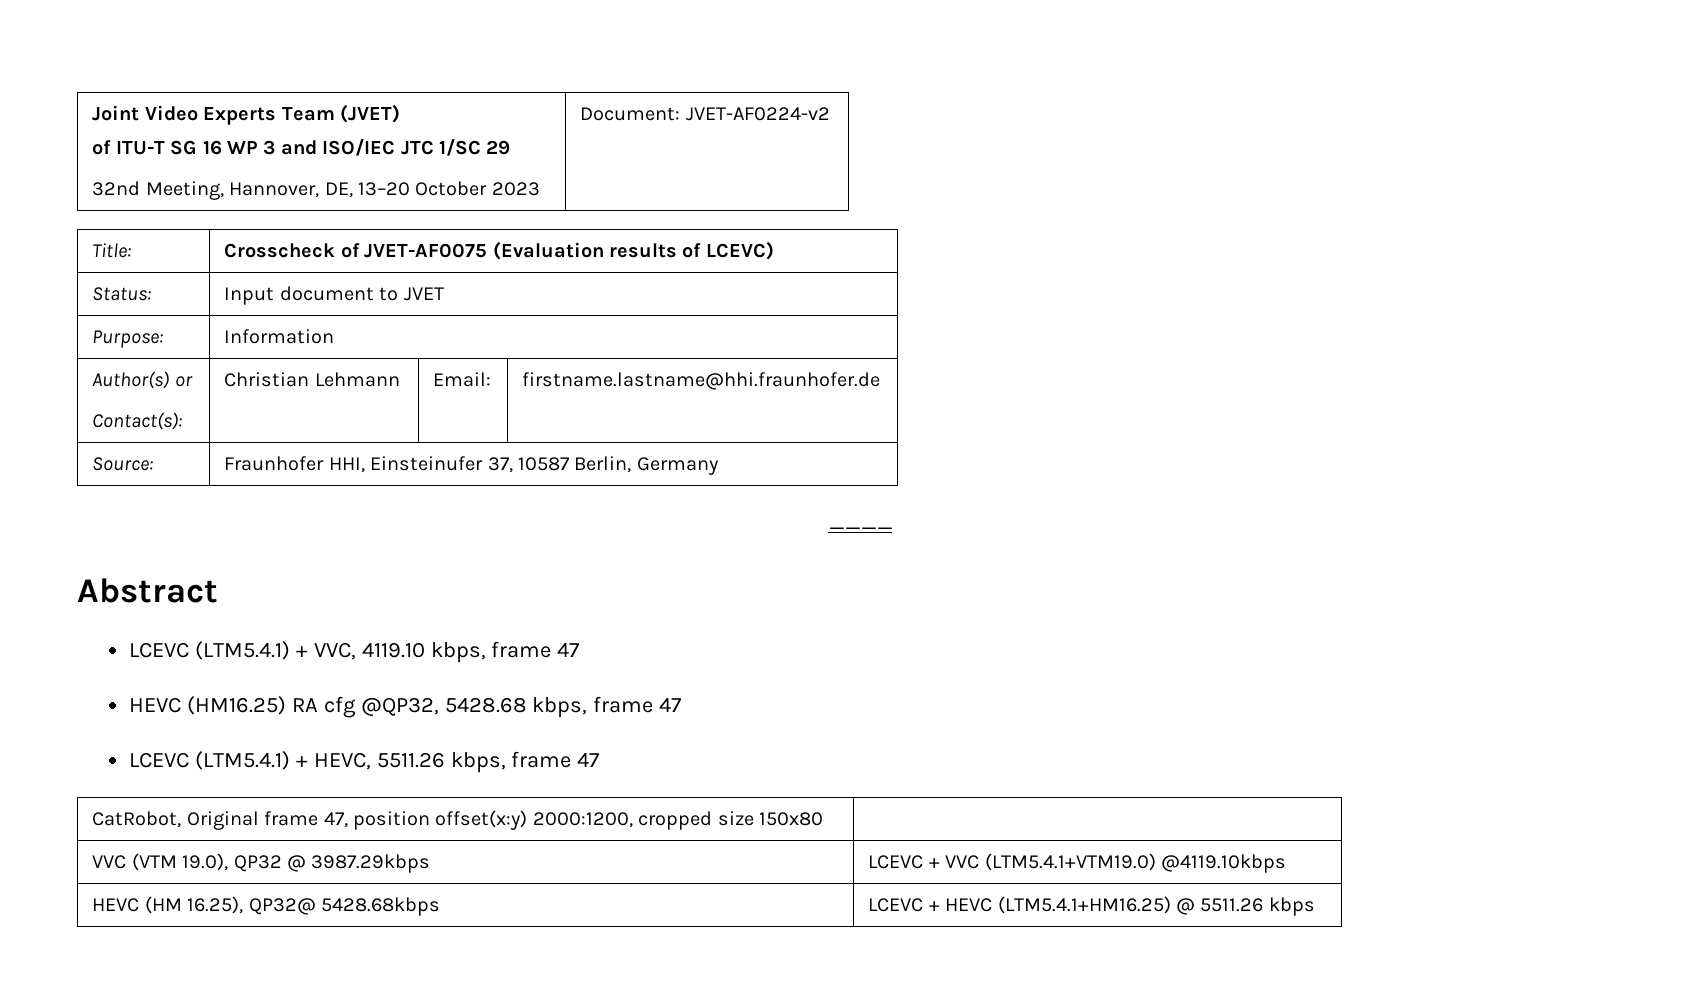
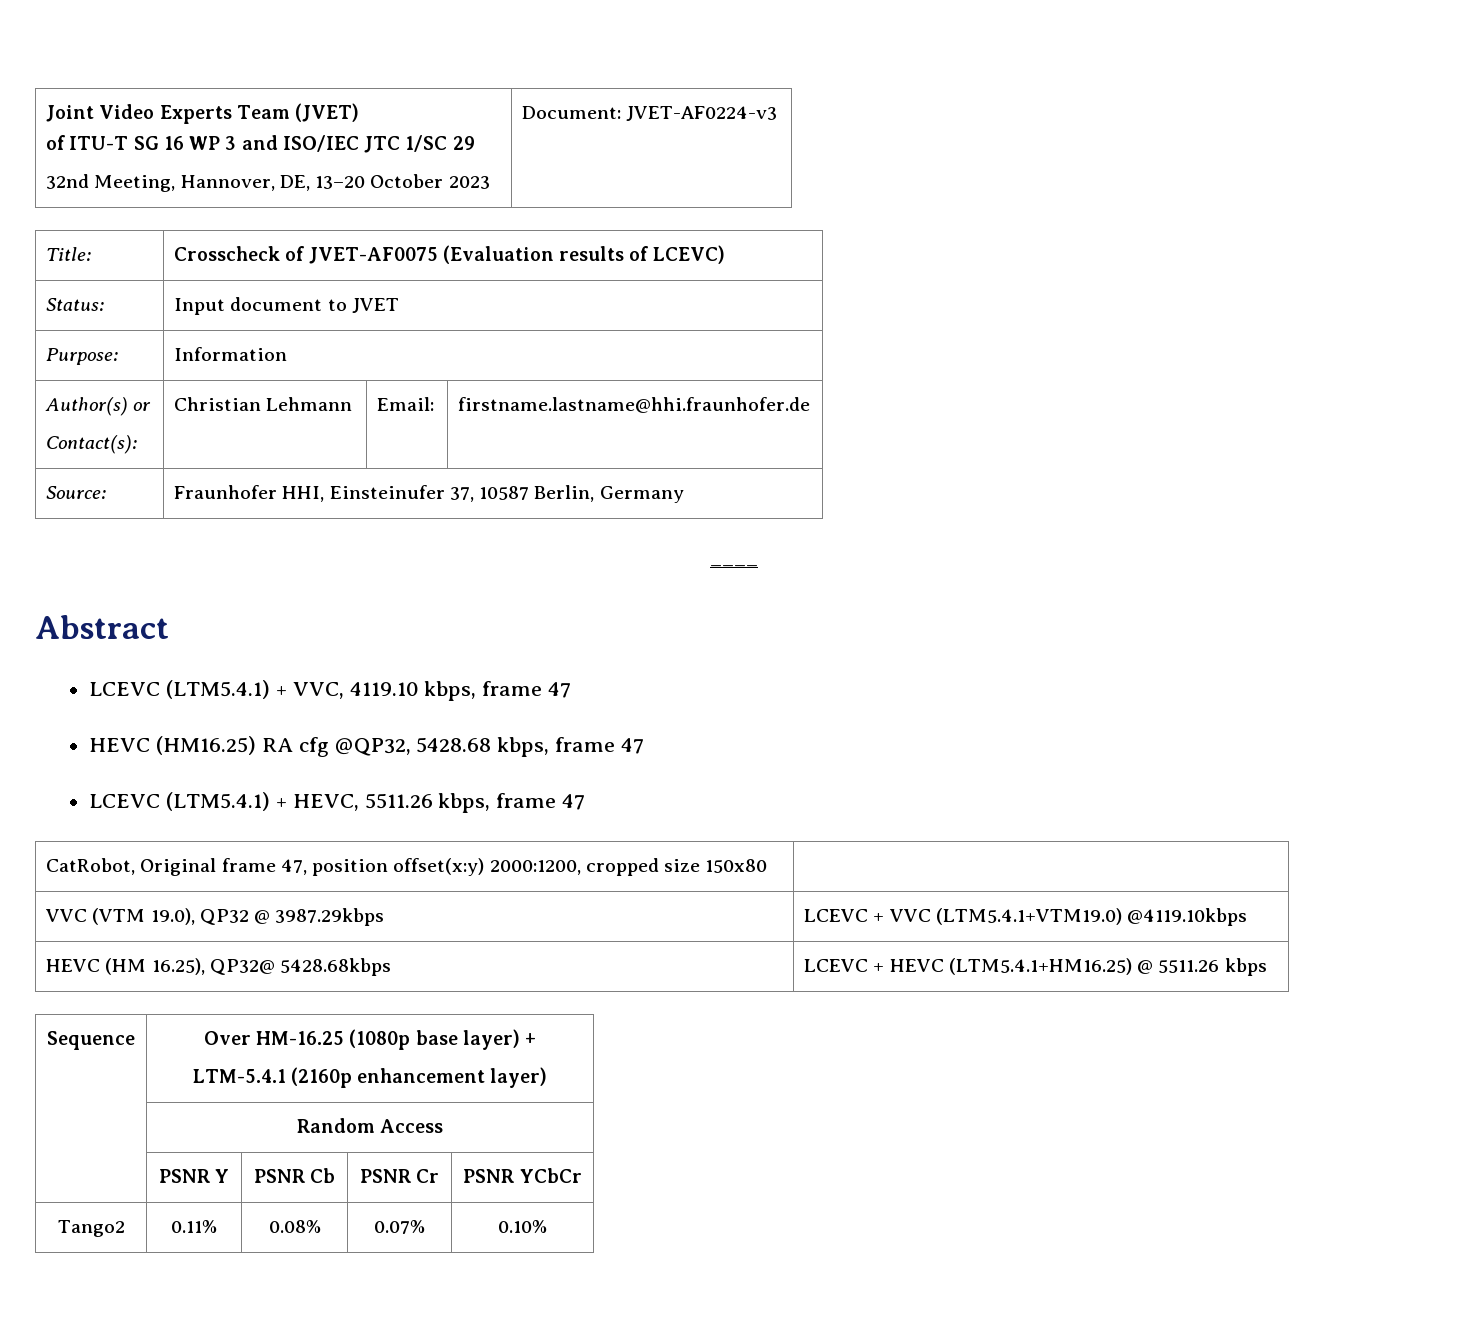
  Joint Video Experts Team (JVET)
  of ITU-T SG 16 WP 3 and ISO/IEC JTC 1/SC 29
- 32nd Meeting, Hannover, DE, 13–20 October 2023 | Document: JVET-AF0224-v2
+ 32nd Meeting, Hannover, DE, 13–20 October 2023 | Document: JVET-AF0224-v3
+ Sequence | Over HM-16.25 (1080p base layer) +
+ LTM-5.4.1 (2160p enhancement layer)
+ | Random Access
+ | PSNR Y | PSNR Cb | PSNR Cr | PSNR YCbCr
+ Tango2 | 0.11% | 0.08% | 0.07% | 0.10%

